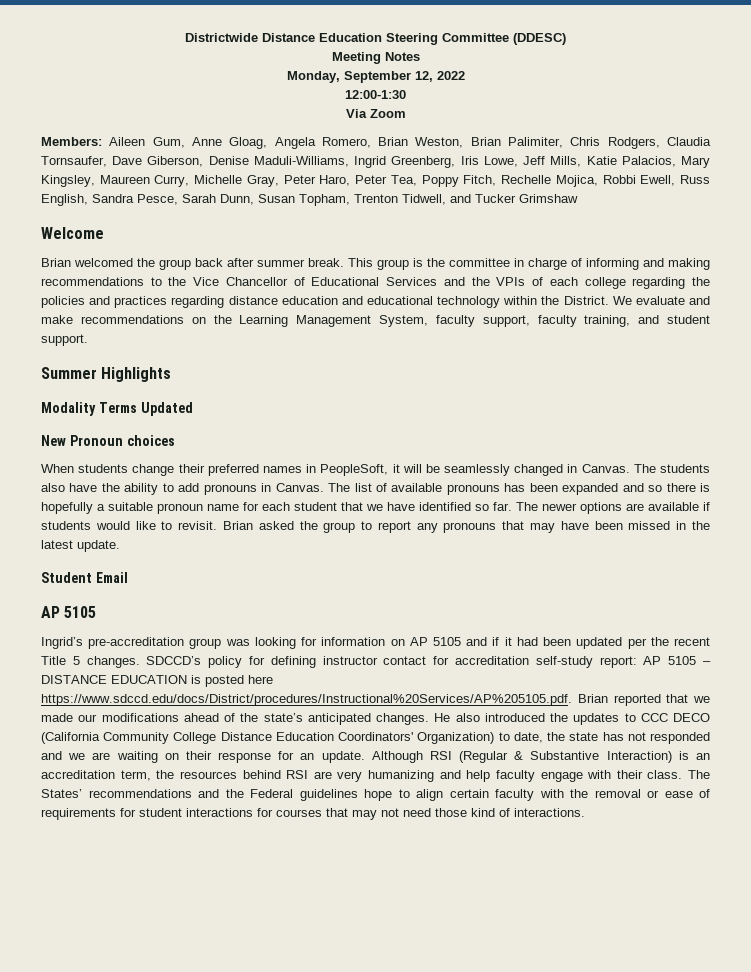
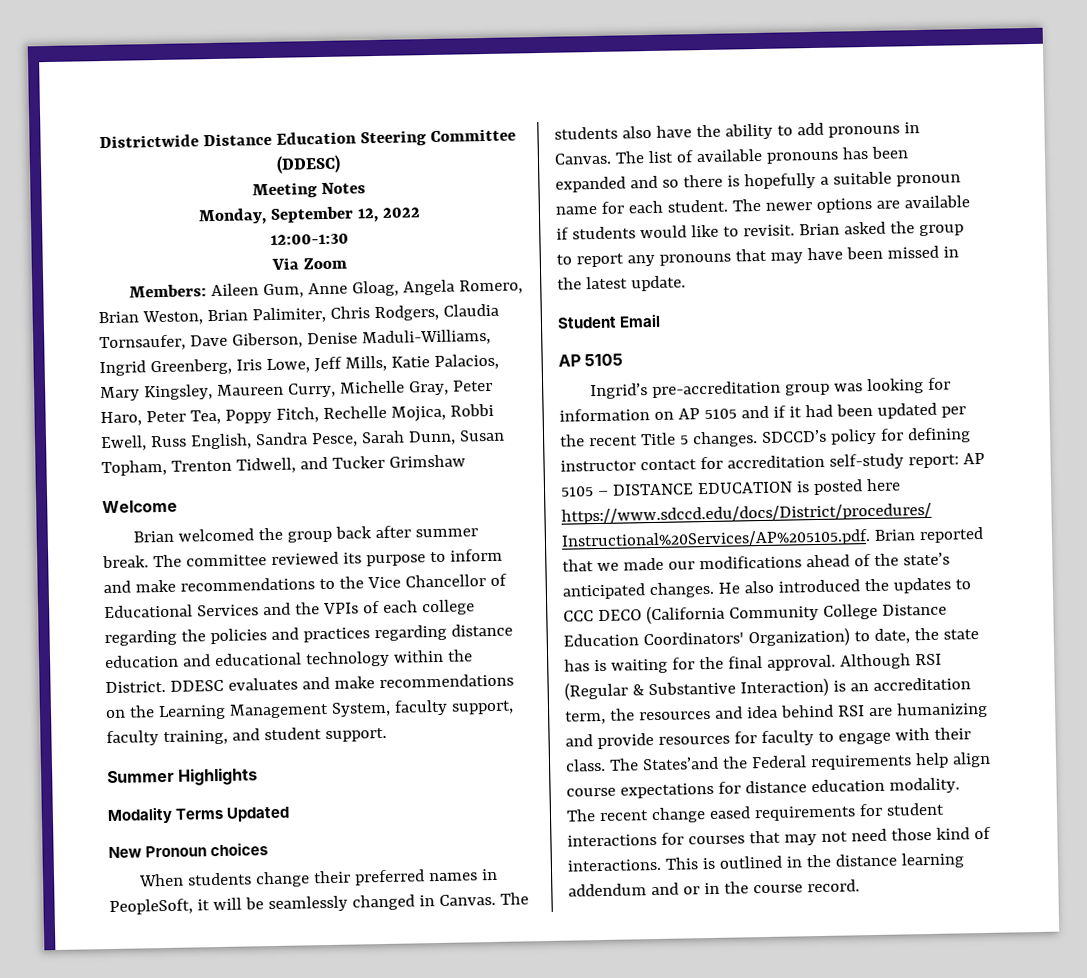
- This group is the committee in charge of informing and making recommendations to the Vice Chancellor of Educational Services and the VPIs of each college regarding the policies and practices regarding distance education and educational technology within the District.
+ The committee reviewed its purpose to inform and make recommendations to the Vice Chancellor of Educational Services and the VPIs of each college regarding the policies and practices regarding distance education and educational technology within the District.
- We evaluate and make recommendations on the Learning Management System, faculty support, faculty training, and student support.
+ DDESC evaluates and make recommendations on the Learning Management System, faculty support, faculty training, and student support.
- The list of available pronouns has been expanded and so there is hopefully a suitable pronoun name for each student that we have identified so far.
+ The list of available pronouns has been expanded and so there is hopefully a suitable pronoun name for each student.
- He also introduced the updates to CCC DECO (California Community College Distance Education Coordinators' Organization) to date, the state has not responded and we are waiting on their response for an update.
+ He also introduced the updates to CCC DECO (California Community College Distance Education Coordinators' Organization) to date, the state has is waiting for the final approval.
- Although RSI (Regular & Substantive Interaction) is an accreditation term, the resources behind RSI are very humanizing and help faculty engage with their class.
+ Although RSI (Regular & Substantive Interaction) is an accreditation term, the resources and idea behind RSI are humanizing and provide resources for faculty to engage with their class.
- The States’ recommendations and the Federal guidelines hope to align certain faculty with the removal or ease of requirements for student interactions for courses that may not need those kind of interactions.
+ The States’and the Federal requirements help align course expectations for distance education modality. The recent change eased requirements for student interactions for courses that may not need those kind of interactions.
+ This is outlined in the distance learning addendum and or in the course record.

